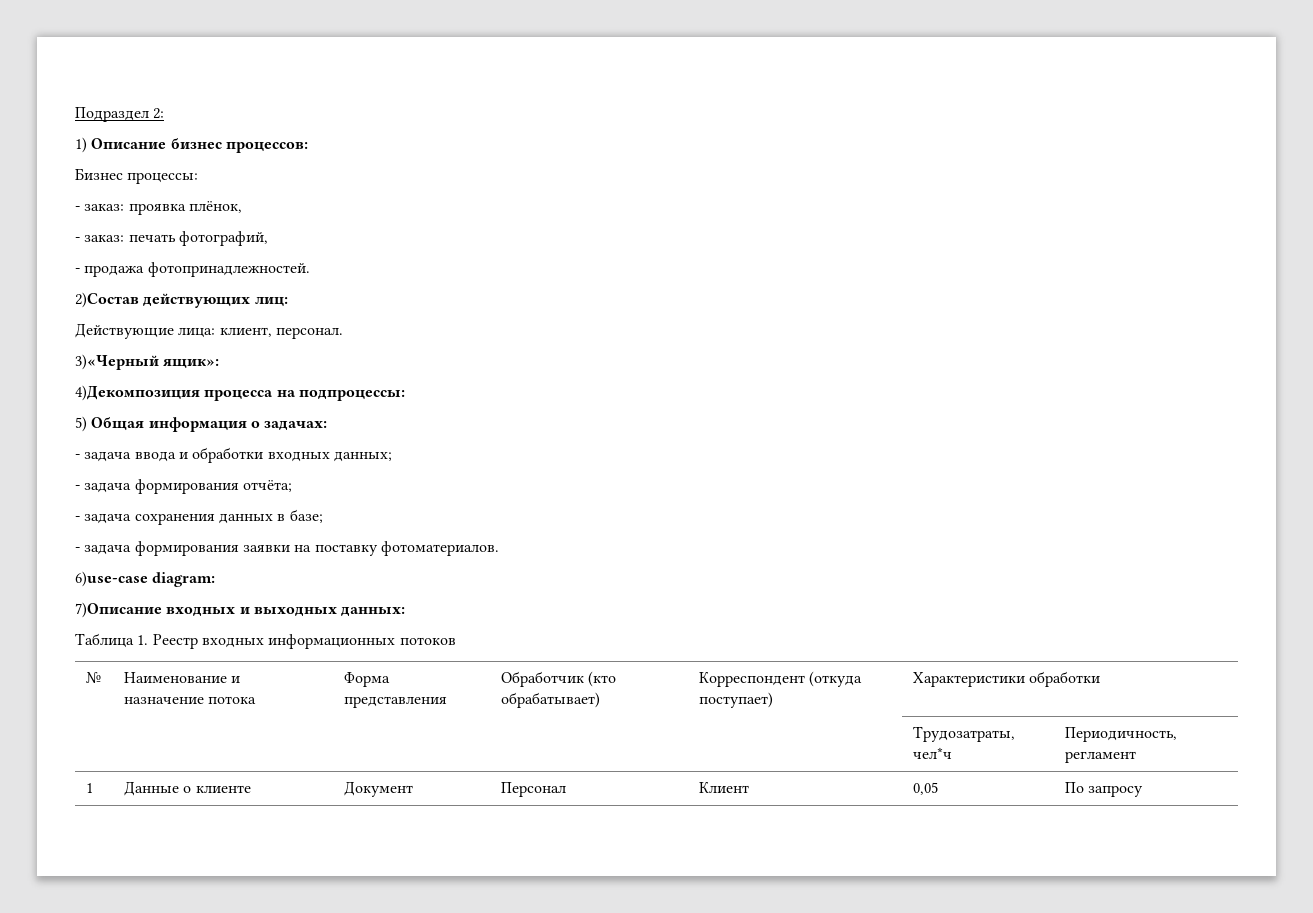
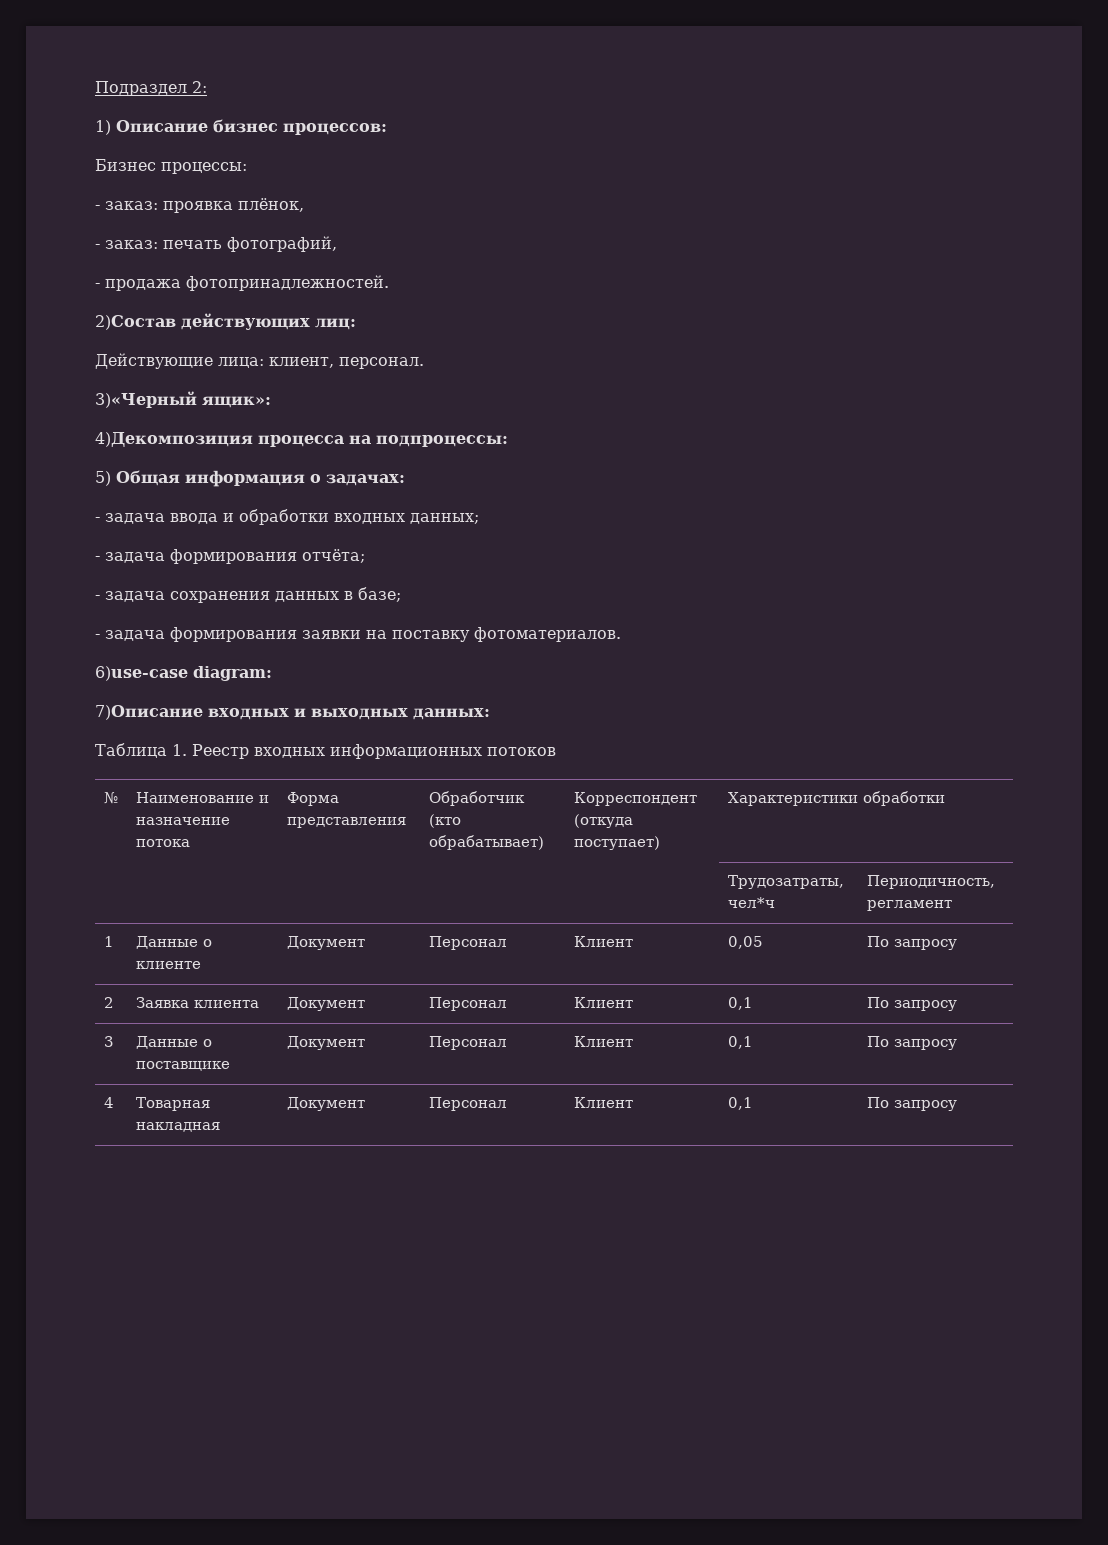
+ 2 | Заявка клиента | Документ | Персонал | Клиент | 0,1 | По запросу
+ 3 | Данные о поставщике | Документ | Персонал | Клиент | 0,1 | По запросу
+ 4 | Товарная накладная | Документ | Персонал | Клиент | 0,1 | По запросу

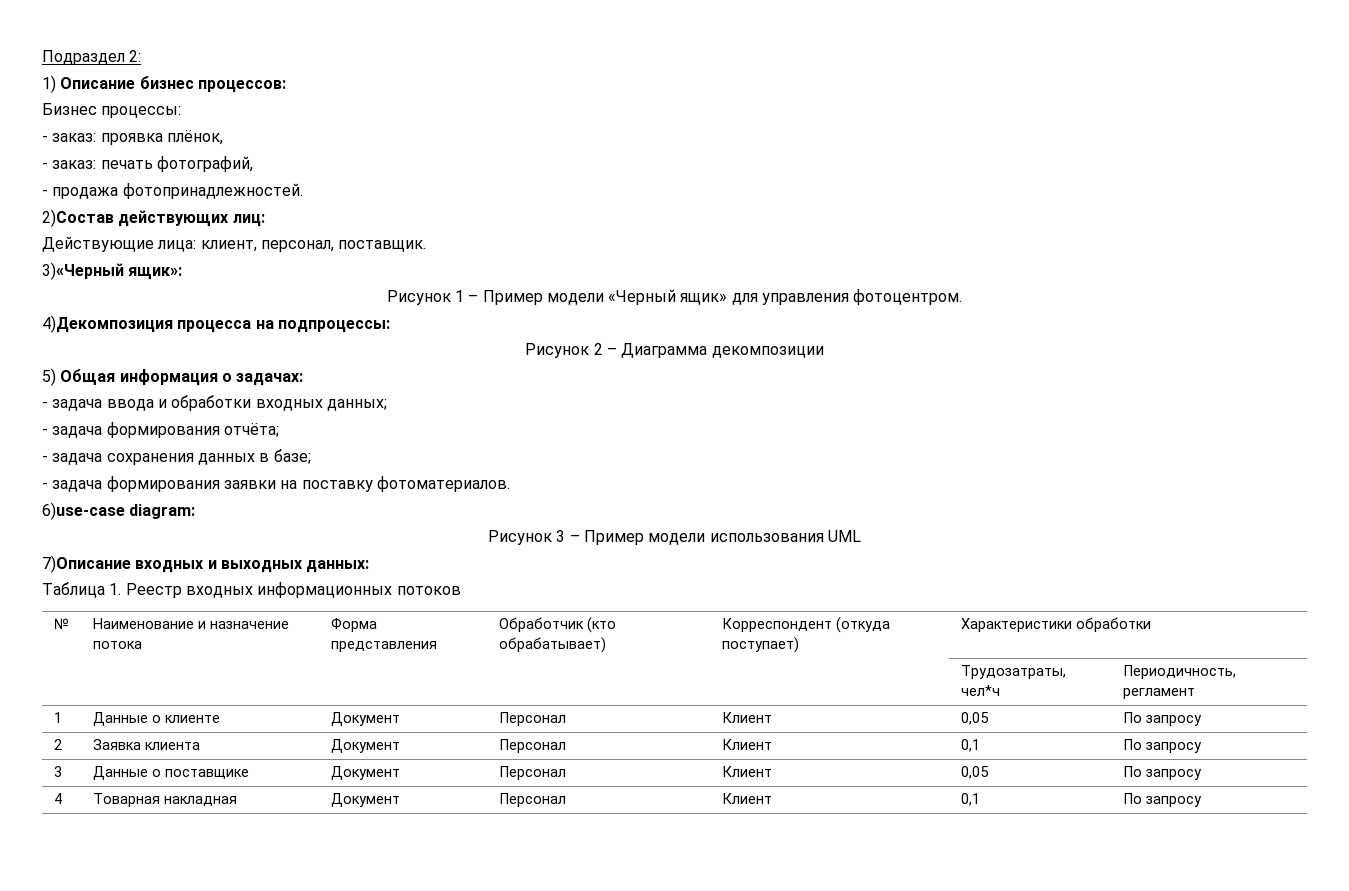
- Действующие лица: клиент, персонал.
+ Действующие лица: клиент, персонал, поставщик.
+ Рисунок 1 – Пример модели «Черный ящик» для управления фотоцентром.
+ Рисунок 2 – Диаграмма декомпозиции
+ Рисунок 3 – Пример модели использования UML
- 3 | Данные о поставщике | Документ | Персонал | Клиент | 0,1 | По запросу
+ 3 | Данные о поставщике | Документ | Персонал | Клиент | 0,05 | По запросу

